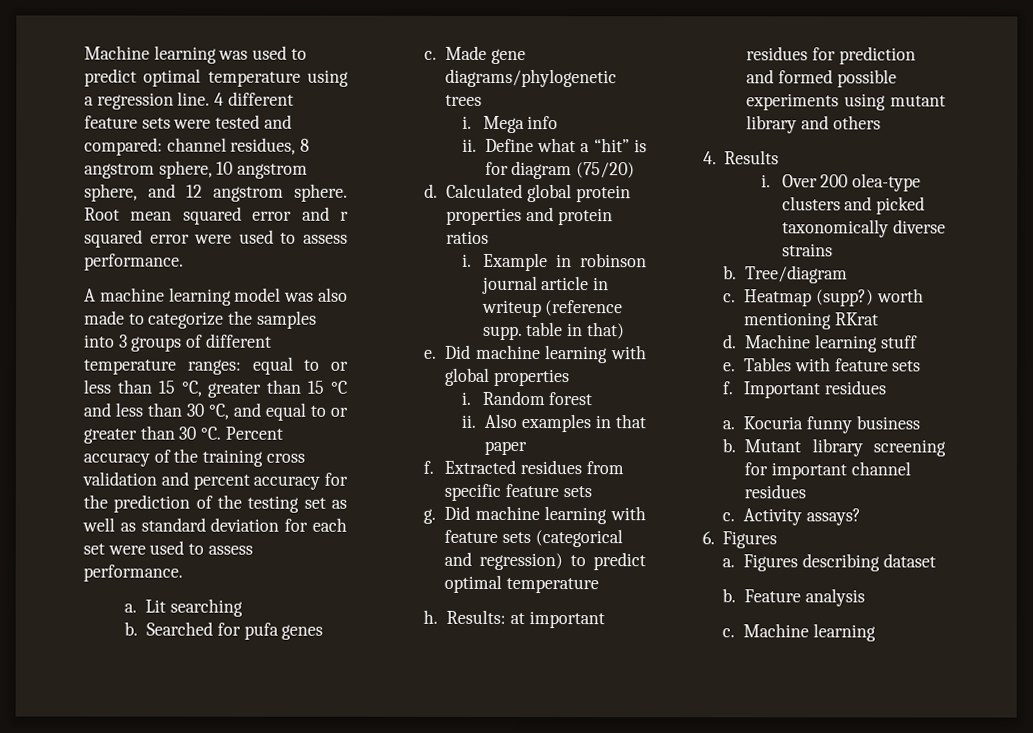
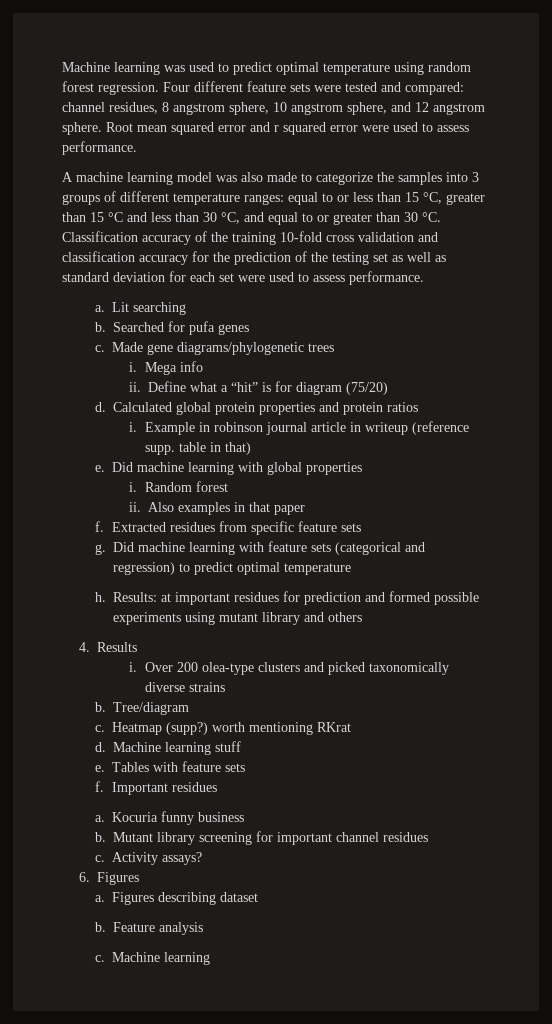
- Machine learning was used to predict optimal temperature using a regression line. 4 different feature sets were tested and compared: channel residues, 8 angstrom sphere, 10 angstrom sphere, and 12 angstrom sphere.
+ Machine learning was used to predict optimal temperature using random forest regression. Four different feature sets were tested and compared: channel residues, 8 angstrom sphere, 10 angstrom sphere, and 12 angstrom sphere.
- Percent accuracy of the training cross validation and percent accuracy for the prediction of the testing set as well as standard deviation for each set were used to assess performance.
+ Classification accuracy of the training 10-fold cross validation and classification accuracy for the prediction of the testing set as well as standard deviation for each set were used to assess performance.

